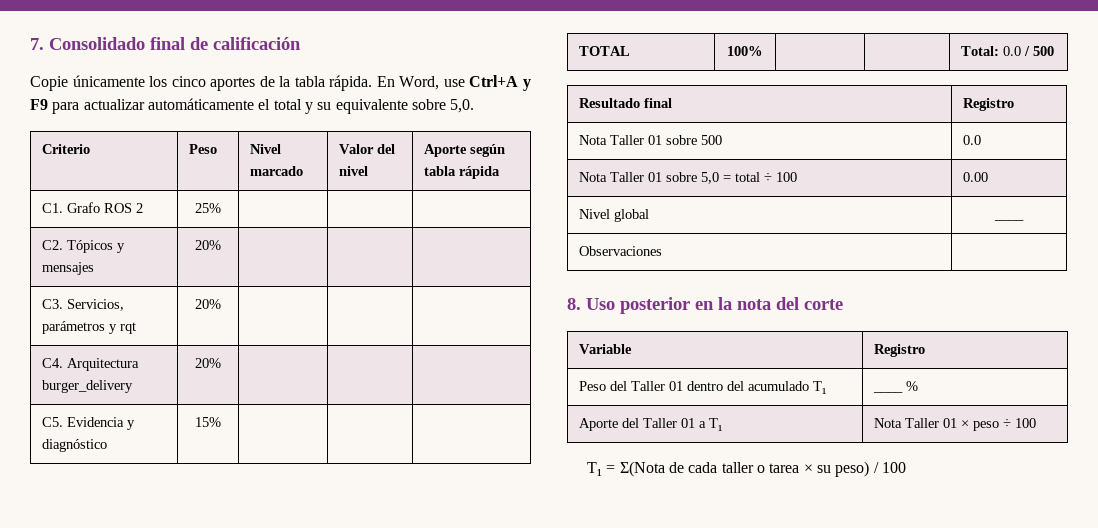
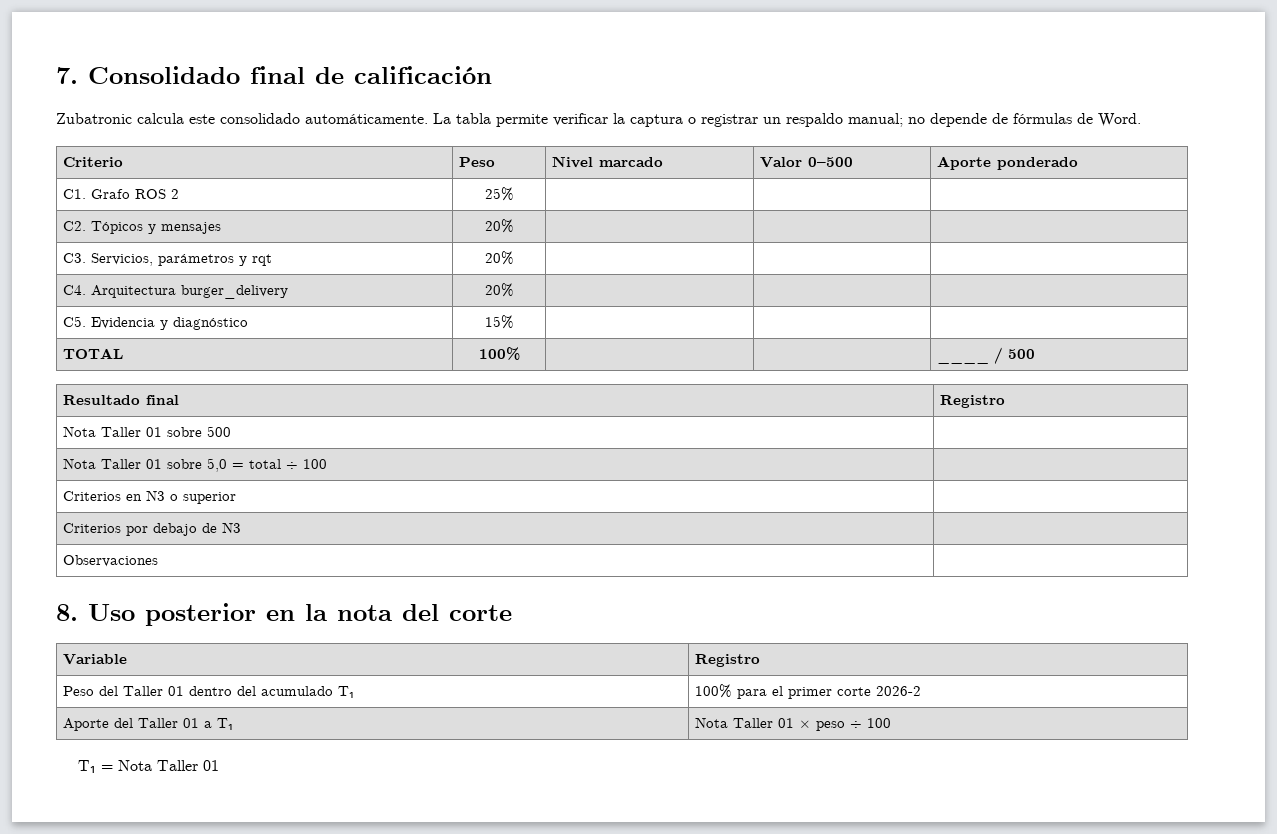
- Copie únicamente los cinco aportes de la tabla rápida. En Word, use Ctrl+A y F9 para actualizar automáticamente el total y su equivalente sobre 5,0.
+ Zubatronic calcula este consolidado automáticamente. La tabla permite verificar la captura o registrar un respaldo manual; no depende de fórmulas de Word.
- Criterio | Peso | Nivel marcado | Valor del nivel | Aporte según tabla rápida
+ Criterio | Peso | Nivel marcado | Valor 0–500 | Aporte ponderado
- TOTAL | 100% | | | Total: 0.0 / 500
+ TOTAL | 100% | | | ____ / 500
- Nota Taller 01 sobre 500 | 0.0
+ Nota Taller 01 sobre 500 |
- Nota Taller 01 sobre 5,0 = total ÷ 100 | 0.00
- Nivel global | ____
+ Nota Taller 01 sobre 5,0 = total ÷ 100 |
+ Criterios en N3 o superior |
+ Criterios por debajo de N3 |
- Peso del Taller 01 dentro del acumulado T₁ | ____ %
+ Peso del Taller 01 dentro del acumulado T₁ | 100% para el primer corte 2026-2
- T₁ = Σ(Nota de cada taller o tarea × su peso) / 100
+ T₁ = Nota Taller 01

